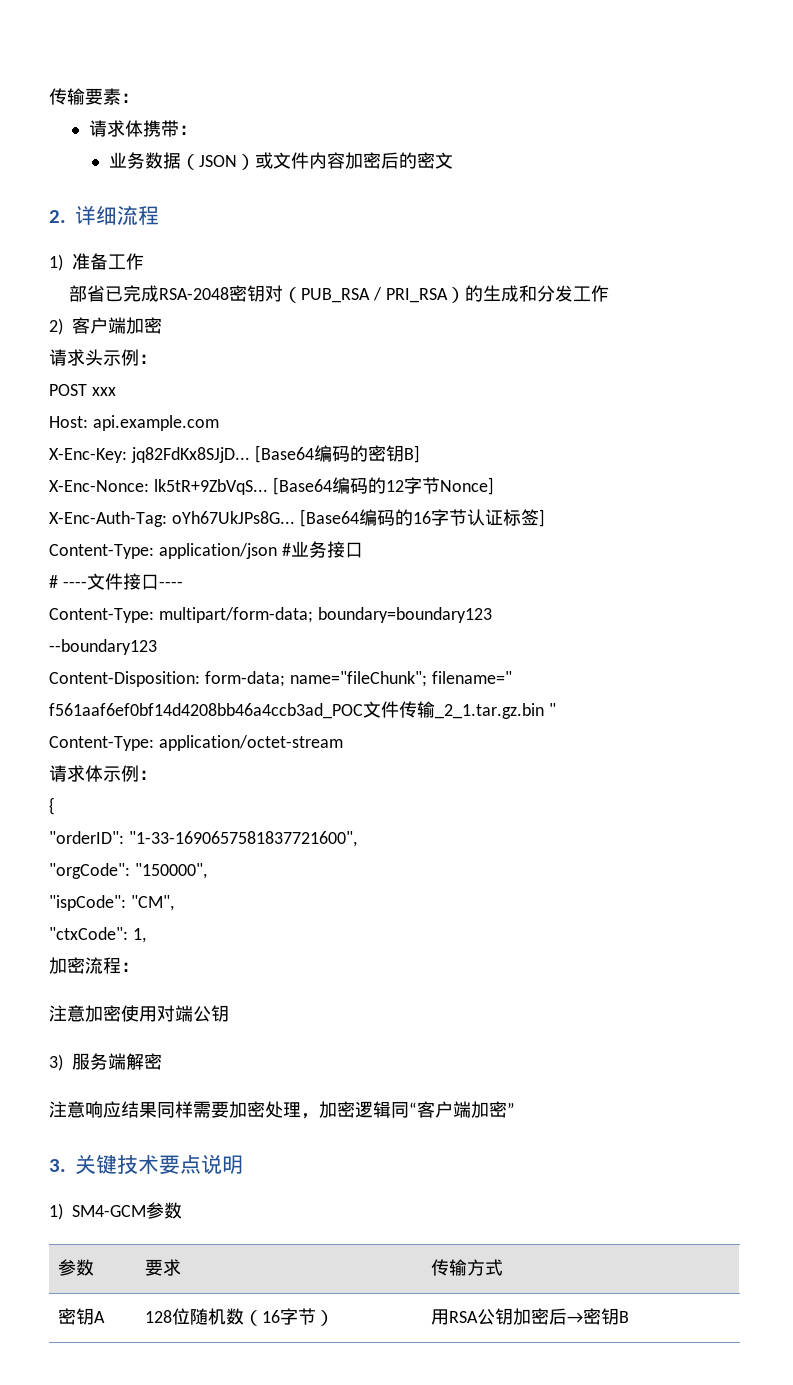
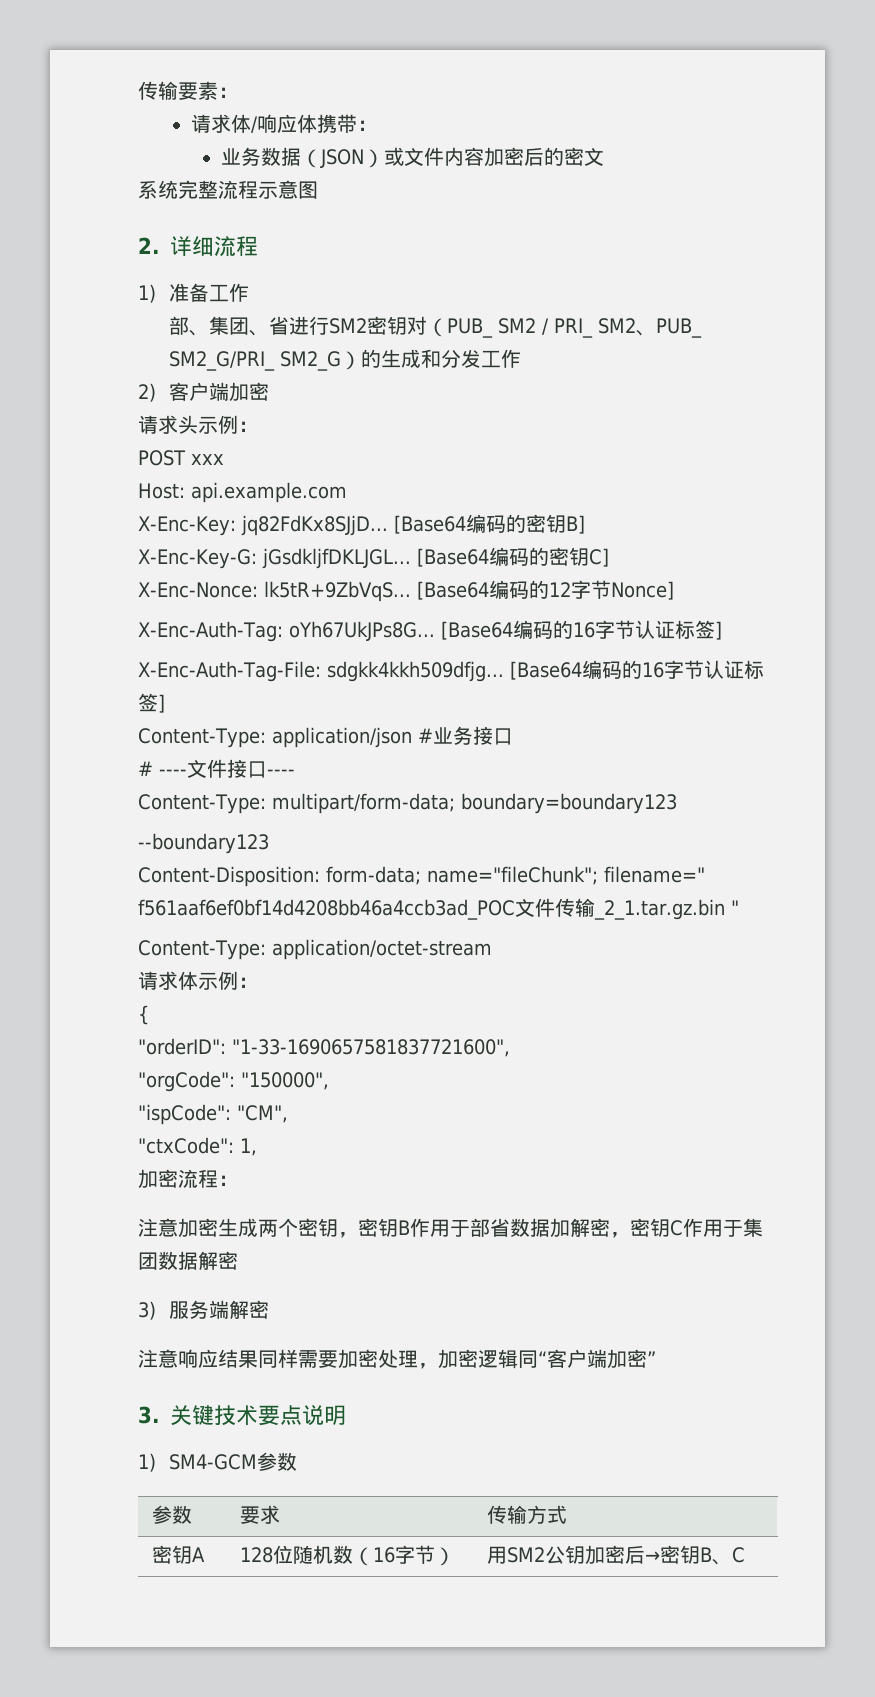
- 请求体携带：
+ 请求体/响应体携带：
+ 系统完整流程示意图
- 部省已完成RSA-2048密钥对（PUB_RSA / PRI_RSA）的生成和分发工作
+ 部、集团、省进行SM2密钥对（PUB_ SM2 / PRI_ SM2、PUB_ SM2_G/PRI_ SM2_G）的生成和分发工作
+ X-Enc-Key-G: jGsdkljfDKLJGL... [Base64编码的密钥C]
+ X-Enc-Auth-Tag-File: sdgkk4kkh509dfjg... [Base64编码的16字节认证标签]
- 注意加密使用对端公钥
+ 注意加密生成两个密钥，密钥B作用于部省数据加解密，密钥C作用于集团数据解密
- 密钥A | 128位随机数（16字节） | 用RSA公钥加密后→密钥B
+ 密钥A | 128位随机数（16字节） | 用SM2公钥加密后→密钥B、C

